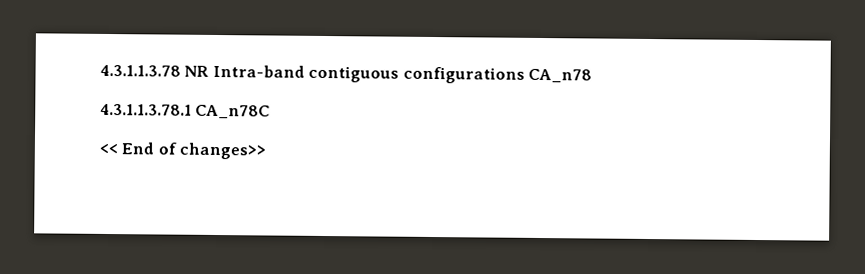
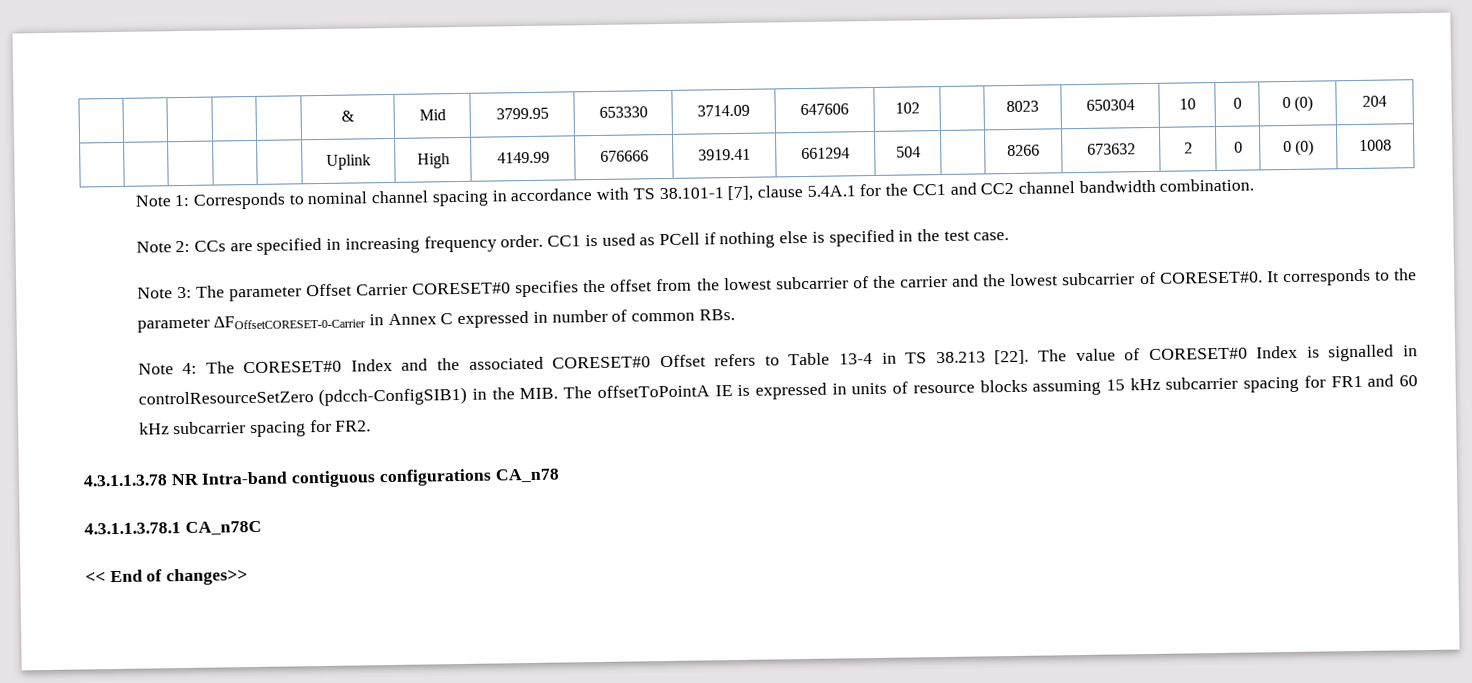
+ | | | | | & | Mid | 3799.95 | 653330 | 3714.09 | 647606 | 102 | | 8023 | 650304 | 10 | 0 | 0 (0) | 204
+ | | | | | Uplink | High | 4149.99 | 676666 | 3919.41 | 661294 | 504 | | 8266 | 673632 | 2 | 0 | 0 (0) | 1008
+ Note 1: Corresponds to nominal channel spacing in accordance with TS 38.101-1 [7], clause 5.4A.1 for the CC1 and CC2 channel bandwidth combination.
+ Note 2: CCs are specified in increasing frequency order. CC1 is used as PCell if nothing else is specified in the test case.
+ Note 3: The parameter Offset Carrier CORESET#0 specifies the offset from the lowest subcarrier of the carrier and the lowest subcarrier of CORESET#0. It corresponds to the parameter ΔFOffsetCORESET-0-Carrier in Annex C expressed in number of common RBs.
+ Note 4: The CORESET#0 Index and the associated CORESET#0 Offset refers to Table 13-4 in TS 38.213 [22]. The value of CORESET#0 Index is signalled in controlResourceSetZero (pdcch-ConfigSIB1) in the MIB. The offsetToPointA IE is expressed in units of resource blocks assuming 15 kHz subcarrier spacing for FR1 and 60 kHz subcarrier spacing for FR2.

